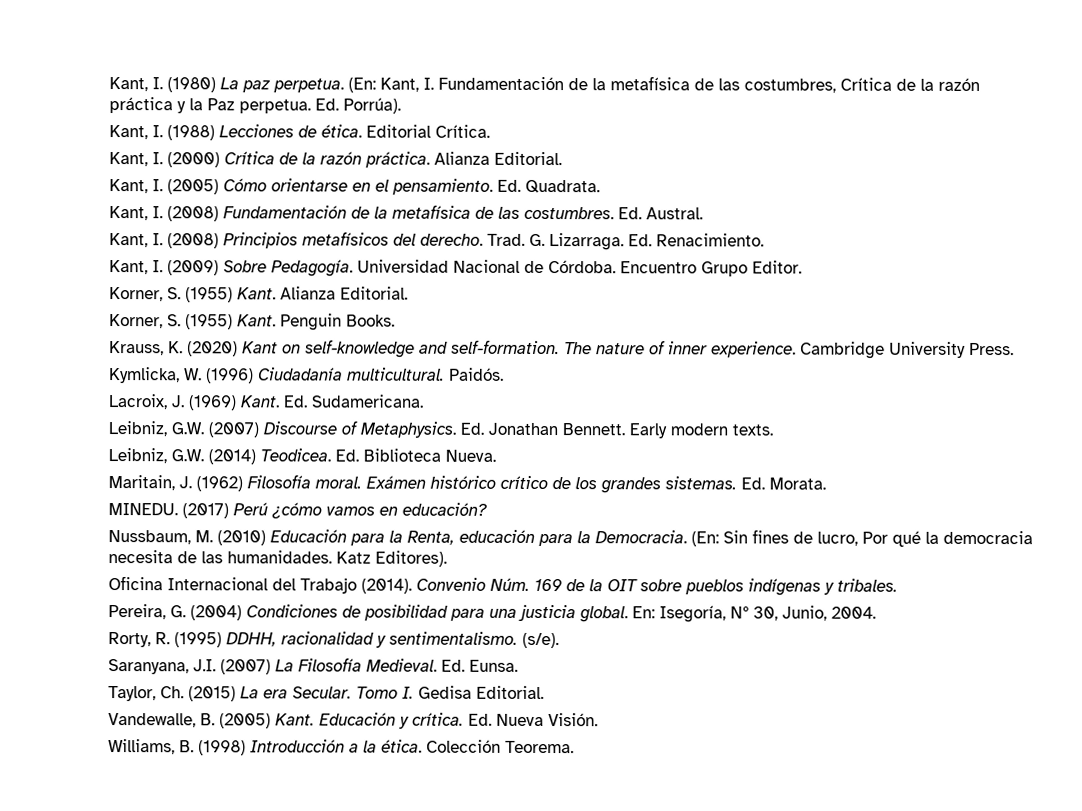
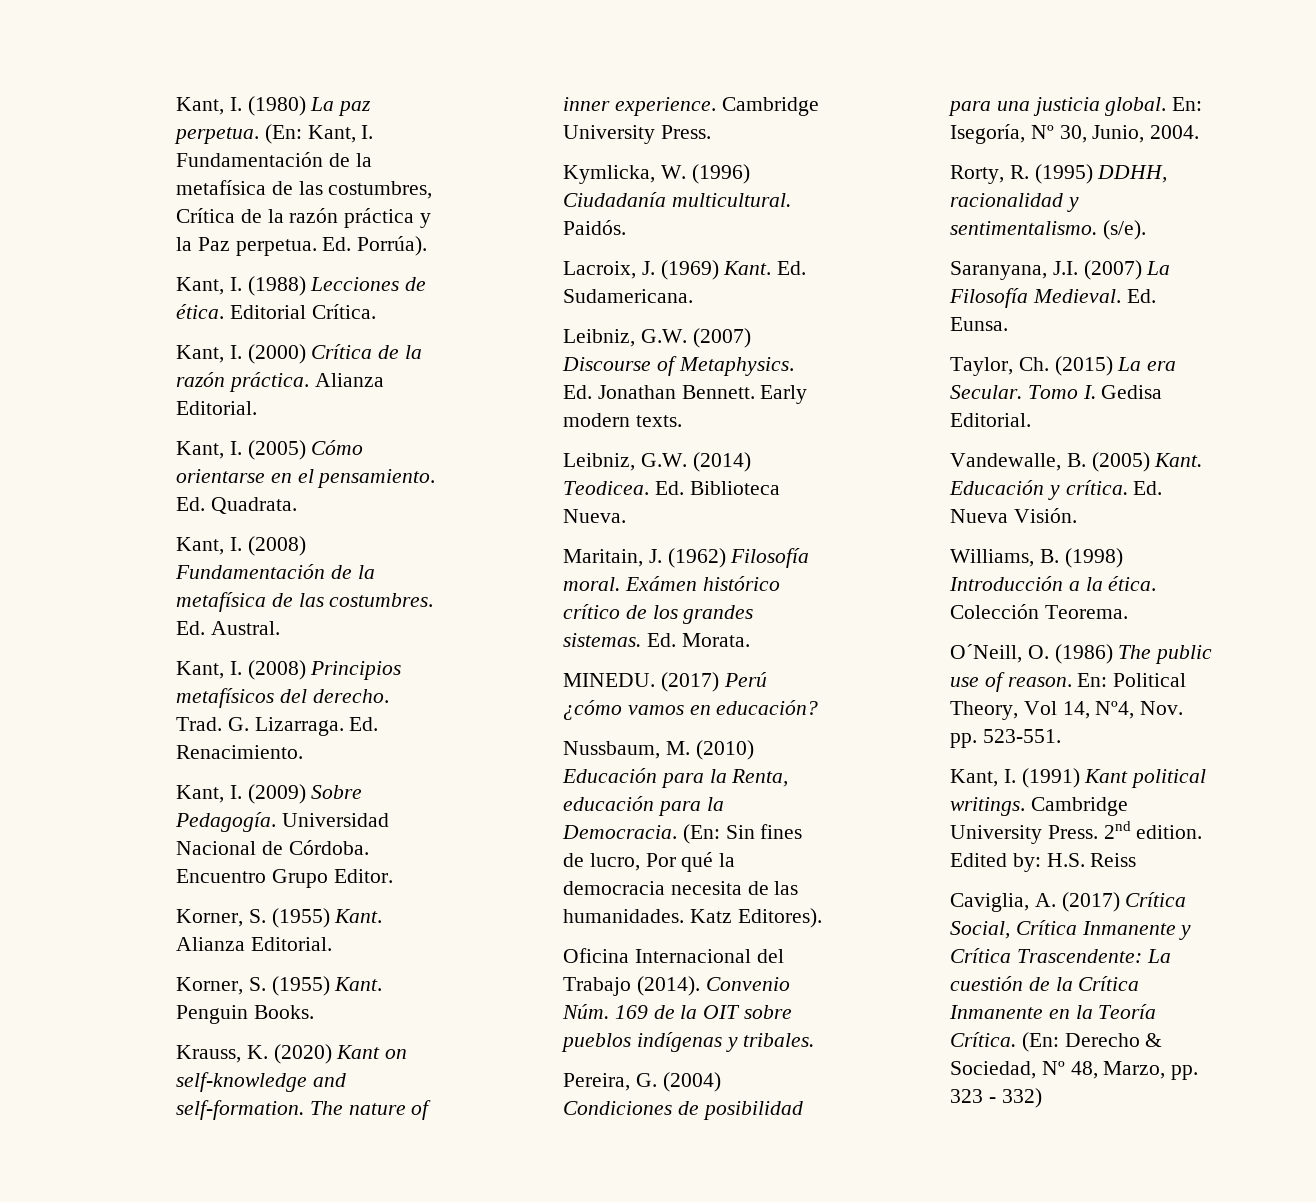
+ O´Neill, O. (1986) The public use of reason. En: Political Theory, Vol 14, Nº4, Nov. pp. 523-551.
+ Kant, I. (1991) Kant political writings. Cambridge University Press. 2nd edition. Edited by: H.S. Reiss
+ Caviglia, A. (2017) Crítica Social, Crítica Inmanente y Crítica Trascendente: La cuestión de la Crítica Inmanente en la Teoría Crítica. (En: Derecho & Sociedad, Nº 48, Marzo, pp. 323 - 332)

